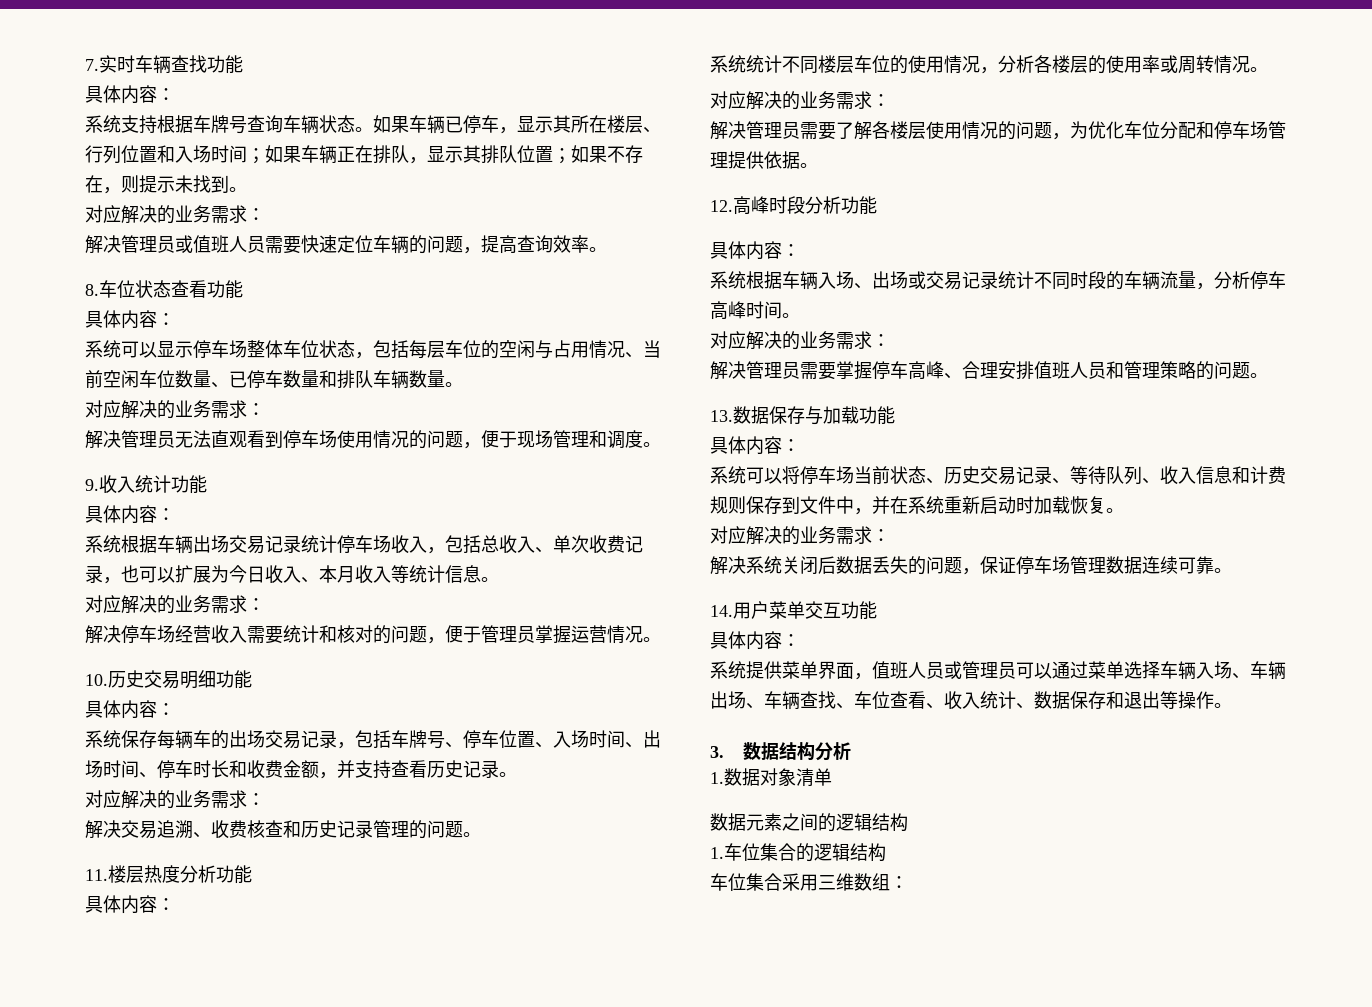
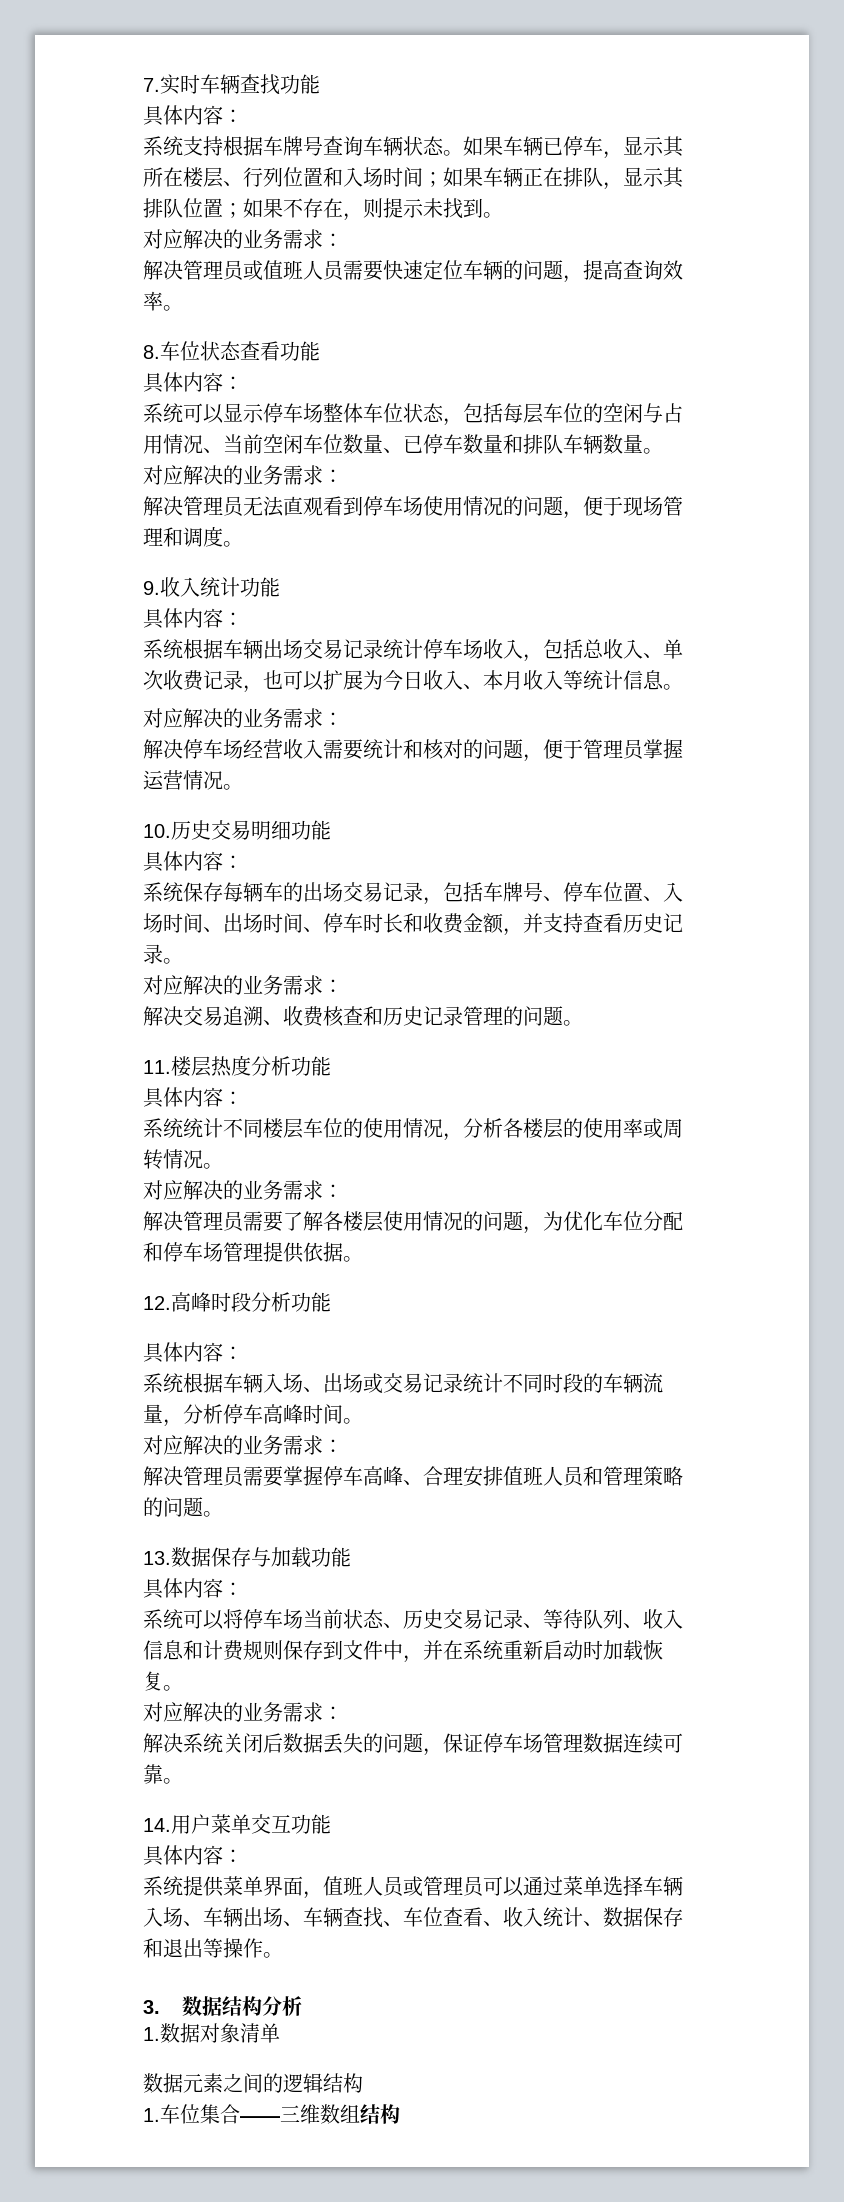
- 1.车位集合的逻辑结构
- 车位集合采用三维数组：
+ 1.车位集合——三维数组结构

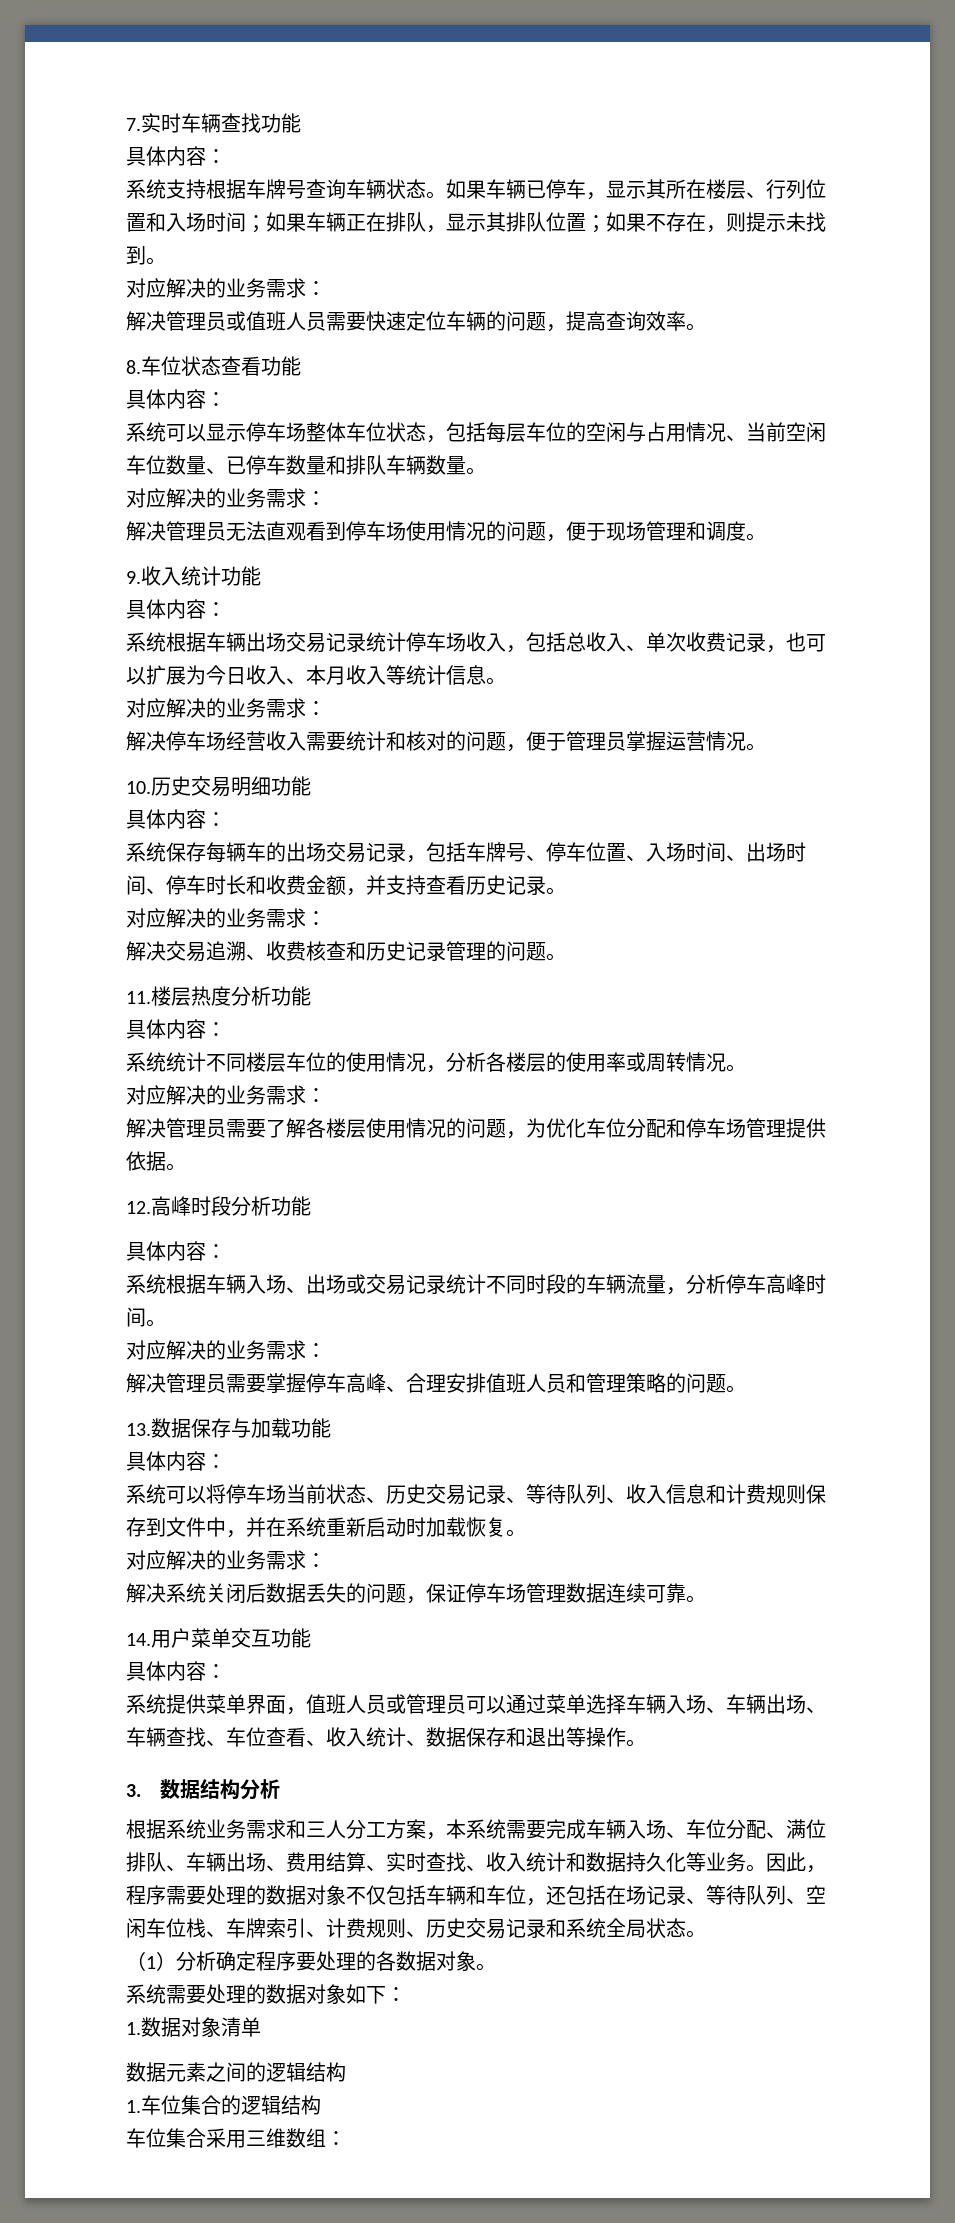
+ 根据系统业务需求和三人分工方案，本系统需要完成车辆入场、车位分配、满位排队、车辆出场、费用结算、实时查找、收入统计和数据持久化等业务。因此，程序需要处理的数据对象不仅包括车辆和车位，还包括在场记录、等待队列、空闲车位栈、车牌索引、计费规则、历史交易记录和系统全局状态。
+ （1）分析确定程序要处理的各数据对象。
+ 系统需要处理的数据对象如下：
- 1.车位集合——三维数组结构
+ 1.车位集合的逻辑结构
+ 车位集合采用三维数组：

